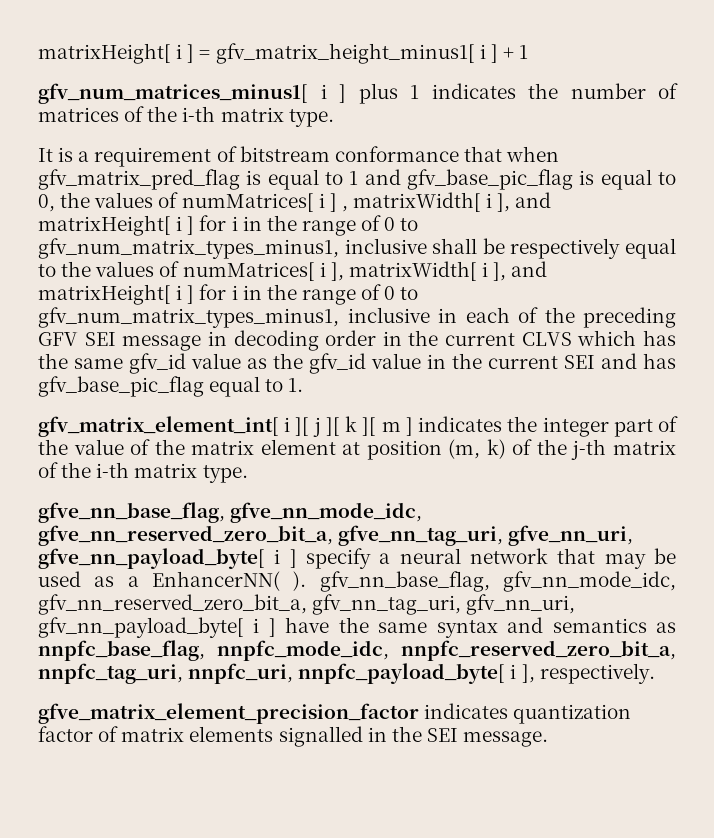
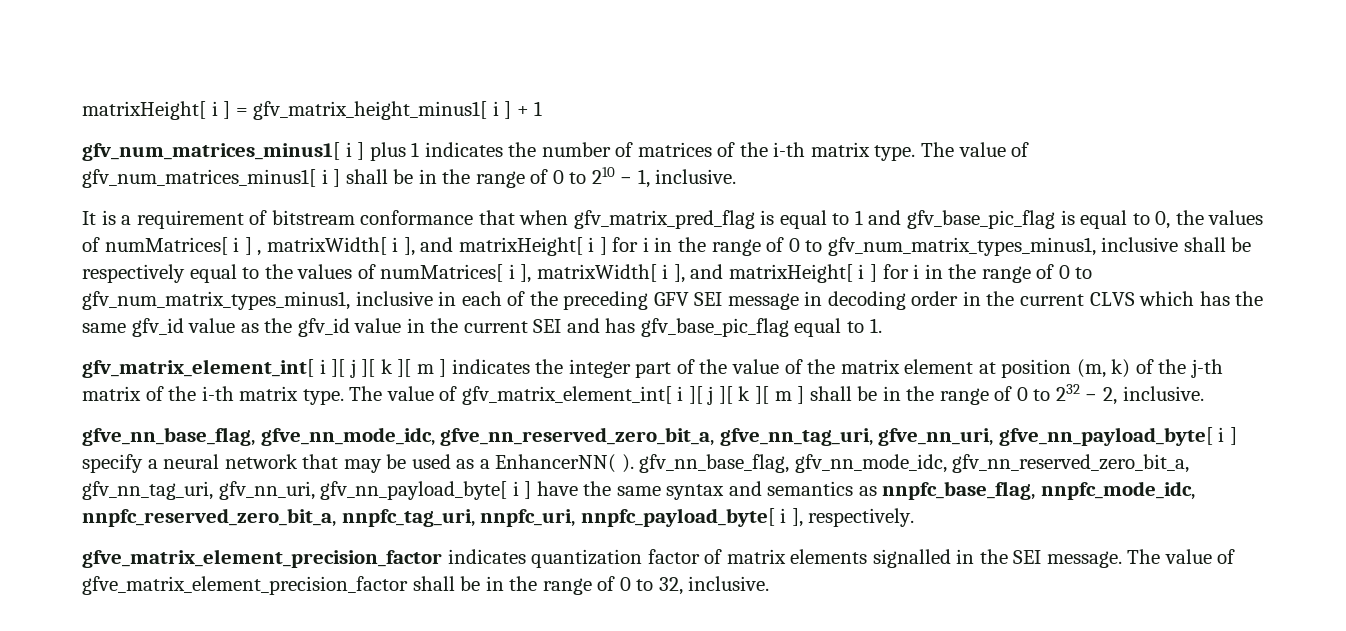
+ The value of gfv_num_matrices_minus1[ i ] shall be in the range of 0 to 210 − 1, inclusive.
+ The value of gfv_matrix_element_int[ i ][ j ][ k ][ m ] shall be in the range of 0 to 232 − 2, inclusive.
+ The value of gfve_matrix_element_precision_factor shall be in the range of 0 to 32, inclusive.

